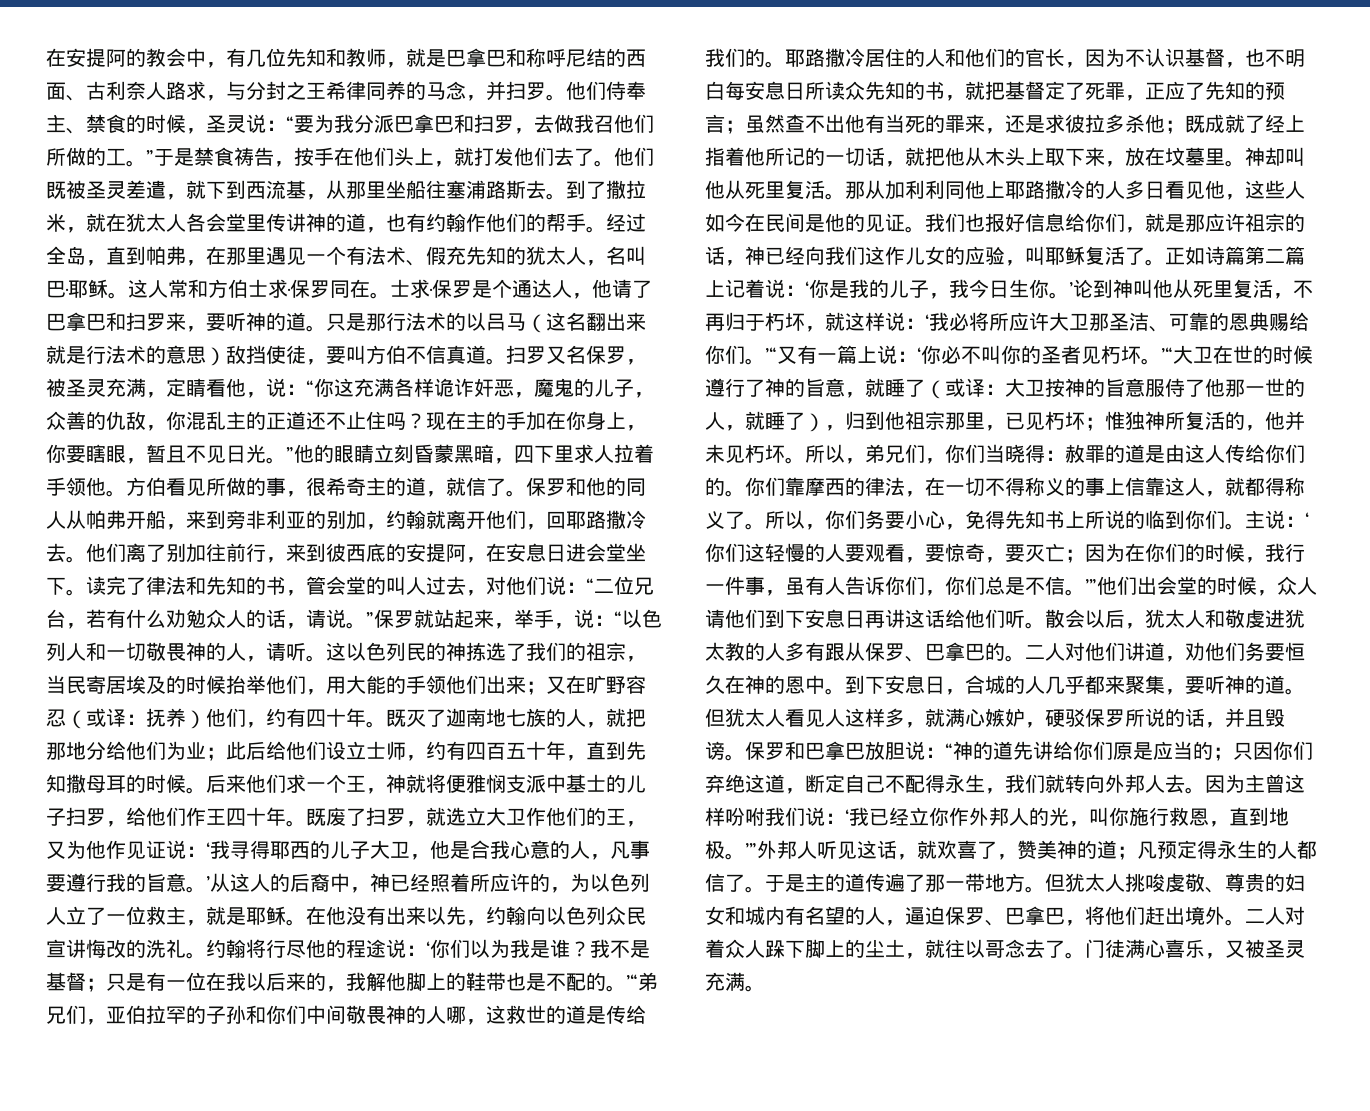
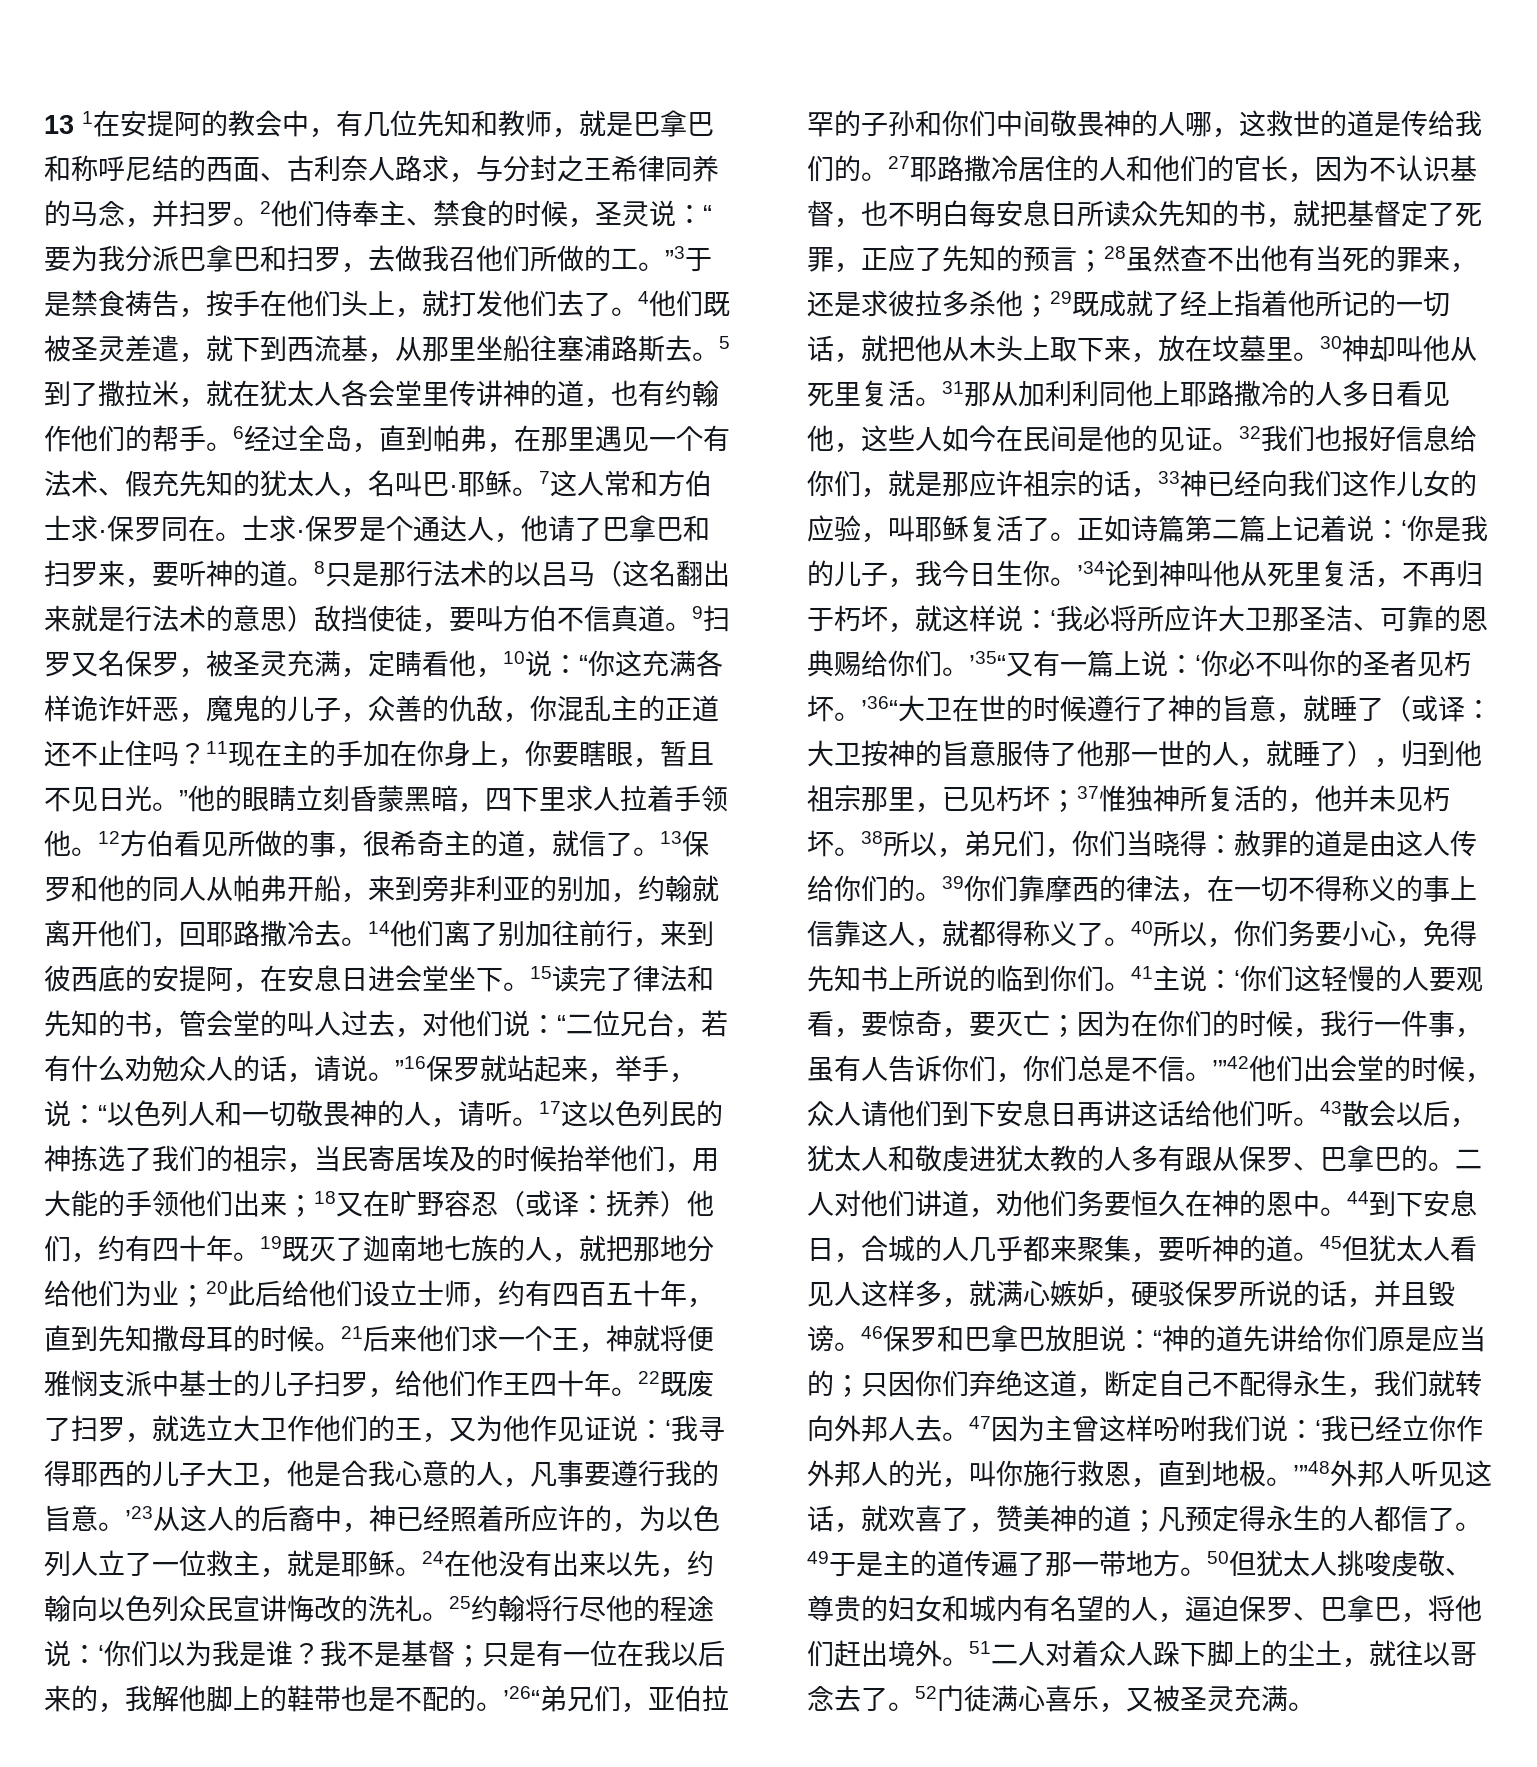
- 在安提阿的教会中，有几位先知和教师，就是巴拿巴和称呼尼结的西面、古利奈人路求，与分封之王希律同养的马念，并扫罗。
+ 13 1在安提阿的教会中，有几位先知和教师，就是巴拿巴和称呼尼结的西面、古利奈人路求，与分封之王希律同养的马念，并扫罗。
- 他们侍奉主、禁食的时候，圣灵说：“要为我分派巴拿巴和扫罗，去做我召他们所做的工。”于是禁食祷告，按手在他们头上，就打发他们去了。
+ 2他们侍奉主、禁食的时候，圣灵说：“要为我分派巴拿巴和扫罗，去做我召他们所做的工。”3于是禁食祷告，按手在他们头上，就打发他们去了。
- 他们既被圣灵差遣，就下到西流基，从那里坐船往塞浦路斯去。
+ 4他们既被圣灵差遣，就下到西流基，从那里坐船往塞浦路斯去。
- 到了撒拉米，就在犹太人各会堂里传讲神的道，也有约翰作他们的帮手。
+ 5到了撒拉米，就在犹太人各会堂里传讲神的道，也有约翰作他们的帮手。
- 经过全岛，直到帕弗，在那里遇见一个有法术、假充先知的犹太人，名叫巴·耶稣。
+ 6经过全岛，直到帕弗，在那里遇见一个有法术、假充先知的犹太人，名叫巴·耶稣。
- 这人常和方伯士求·保罗同在。
+ 7这人常和方伯士求·保罗同在。
- 只是那行法术的以吕马（这名翻出来就是行法术的意思）敌挡使徒，要叫方伯不信真道。
+ 8只是那行法术的以吕马（这名翻出来就是行法术的意思）敌挡使徒，要叫方伯不信真道。
- 扫罗又名保罗，被圣灵充满，定睛看他，说：“你这充满各样诡诈奸恶，魔鬼的儿子，众善的仇敌，你混乱主的正道还不止住吗？
+ 9扫罗又名保罗，被圣灵充满，定睛看他，10说：“你这充满各样诡诈奸恶，魔鬼的儿子，众善的仇敌，你混乱主的正道还不止住吗？
- 现在主的手加在你身上，你要瞎眼，暂且不见日光。”他的眼睛立刻昏蒙黑暗，四下里求人拉着手领他。
+ 11现在主的手加在你身上，你要瞎眼，暂且不见日光。”他的眼睛立刻昏蒙黑暗，四下里求人拉着手领他。
- 方伯看见所做的事，很希奇主的道，就信了。
+ 12方伯看见所做的事，很希奇主的道，就信了。
- 保罗和他的同人从帕弗开船，来到旁非利亚的别加，约翰就离开他们，回耶路撒冷去。
+ 13保罗和他的同人从帕弗开船，来到旁非利亚的别加，约翰就离开他们，回耶路撒冷去。
- 他们离了别加往前行，来到彼西底的安提阿，在安息日进会堂坐下。
+ 14他们离了别加往前行，来到彼西底的安提阿，在安息日进会堂坐下。
- 读完了律法和先知的书，管会堂的叫人过去，对他们说：“二位兄台，若有什么劝勉众人的话，请说。”保罗就站起来，举手，说：“以色列人和一切敬畏神的人，请听。
+ 15读完了律法和先知的书，管会堂的叫人过去，对他们说：“二位兄台，若有什么劝勉众人的话，请说。”16保罗就站起来，举手，说：“以色列人和一切敬畏神的人，请听。
- 这以色列民的神拣选了我们的祖宗，当民寄居埃及的时候抬举他们，用大能的手领他们出来；又在旷野容忍（或译：抚养）他们，约有四十年。
+ 17这以色列民的神拣选了我们的祖宗，当民寄居埃及的时候抬举他们，用大能的手领他们出来；18又在旷野容忍（或译：抚养）他们，约有四十年。
- 既灭了迦南地七族的人，就把那地分给他们为业；此后给他们设立士师，约有四百五十年，直到先知撒母耳的时候。
+ 19既灭了迦南地七族的人，就把那地分给他们为业；20此后给他们设立士师，约有四百五十年，直到先知撒母耳的时候。
- 后来他们求一个王，神就将便雅悯支派中基士的儿子扫罗，给他们作王四十年。
+ 21后来他们求一个王，神就将便雅悯支派中基士的儿子扫罗，给他们作王四十年。
- 既废了扫罗，就选立大卫作他们的王，又为他作见证说：‘我寻得耶西的儿子大卫，他是合我心意的人，凡事要遵行我的旨意。’从这人的后裔中，神已经照着所应许的，为以色列人立了一位救主，就是耶稣。
+ 22既废了扫罗，就选立大卫作他们的王，又为他作见证说：‘我寻得耶西的儿子大卫，他是合我心意的人，凡事要遵行我的旨意。’23从这人的后裔中，神已经照着所应许的，为以色列人立了一位救主，就是耶稣。
- 在他没有出来以先，约翰向以色列众民宣讲悔改的洗礼。
+ 24在他没有出来以先，约翰向以色列众民宣讲悔改的洗礼。
- 约翰将行尽他的程途说：‘你们以为我是谁？
+ 25约翰将行尽他的程途说：‘你们以为我是谁？
- 我不是基督；只是有一位在我以后来的，我解他脚上的鞋带也是不配的。’“弟兄们，亚伯拉罕的子孙和你们中间敬畏神的人哪，这救世的道是传给我们的。
+ 我不是基督；只是有一位在我以后来的，我解他脚上的鞋带也是不配的。’26“弟兄们，亚伯拉罕的子孙和你们中间敬畏神的人哪，这救世的道是传给我们的。
- 耶路撒冷居住的人和他们的官长，因为不认识基督，也不明白每安息日所读众先知的书，就把基督定了死罪，正应了先知的预言；虽然查不出他有当死的罪来，还是求彼拉多杀他；既成就了经上指着他所记的一切话，就把他从木头上取下来，放在坟墓里。
+ 27耶路撒冷居住的人和他们的官长，因为不认识基督，也不明白每安息日所读众先知的书，就把基督定了死罪，正应了先知的预言；28虽然查不出他有当死的罪来，还是求彼拉多杀他；29既成就了经上指着他所记的一切话，就把他从木头上取下来，放在坟墓里。
- 神却叫他从死里复活。
+ 30神却叫他从死里复活。
- 那从加利利同他上耶路撒冷的人多日看见他，这些人如今在民间是他的见证。
+ 31那从加利利同他上耶路撒冷的人多日看见他，这些人如今在民间是他的见证。
- 我们也报好信息给你们，就是那应许祖宗的话，神已经向我们这作儿女的应验，叫耶稣复活了。
+ 32我们也报好信息给你们，就是那应许祖宗的话，33神已经向我们这作儿女的应验，叫耶稣复活了。
- ‘你是我的儿子，我今日生你。’论到神叫他从死里复活，不再归于朽坏，就这样说：
+ ‘你是我的儿子，我今日生你。’34论到神叫他从死里复活，不再归于朽坏，就这样说：
- ‘我必将所应许大卫那圣洁、可靠的恩典赐给你们。’“又有一篇上说：
+ ‘我必将所应许大卫那圣洁、可靠的恩典赐给你们。’35“又有一篇上说：
- ‘你必不叫你的圣者见朽坏。’“大卫在世的时候遵行了神的旨意，就睡了（或译：
+ ‘你必不叫你的圣者见朽坏。’36“大卫在世的时候遵行了神的旨意，就睡了（或译：
- 惟独神所复活的，他并未见朽坏。
+ 37惟独神所复活的，他并未见朽坏。
- 所以，弟兄们，你们当晓得：赦罪的道是由这人传给你们的。
+ 38所以，弟兄们，你们当晓得：赦罪的道是由这人传给你们的。
- 你们靠摩西的律法，在一切不得称义的事上信靠这人，就都得称义了。
+ 39你们靠摩西的律法，在一切不得称义的事上信靠这人，就都得称义了。
- 所以，你们务要小心，免得先知书上所说的临到你们。
+ 40所以，你们务要小心，免得先知书上所说的临到你们。
- 主说：‘你们这轻慢的人要观看，要惊奇，要灭亡；因为在你们的时候，我行一件事，虽有人告诉你们，你们总是不信。’”他们出会堂的时候，众人请他们到下安息日再讲这话给他们听。
+ 41主说：‘你们这轻慢的人要观看，要惊奇，要灭亡；因为在你们的时候，我行一件事，虽有人告诉你们，你们总是不信。’”42他们出会堂的时候，众人请他们到下安息日再讲这话给他们听。
- 散会以后，犹太人和敬虔进犹太教的人多有跟从保罗、巴拿巴的。
+ 43散会以后，犹太人和敬虔进犹太教的人多有跟从保罗、巴拿巴的。
- 到下安息日，合城的人几乎都来聚集，要听神的道。
+ 44到下安息日，合城的人几乎都来聚集，要听神的道。
- 但犹太人看见人这样多，就满心嫉妒，硬驳保罗所说的话，并且毁谤。
+ 45但犹太人看见人这样多，就满心嫉妒，硬驳保罗所说的话，并且毁谤。
- 保罗和巴拿巴放胆说：“神的道先讲给你们原是应当的；只因你们弃绝这道，断定自己不配得永生，我们就转向外邦人去。
+ 46保罗和巴拿巴放胆说：“神的道先讲给你们原是应当的；只因你们弃绝这道，断定自己不配得永生，我们就转向外邦人去。
- 因为主曾这样吩咐我们说：‘我已经立你作外邦人的光，叫你施行救恩，直到地极。’”外邦人听见这话，就欢喜了，赞美神的道；凡预定得永生的人都信了。
+ 47因为主曾这样吩咐我们说：‘我已经立你作外邦人的光，叫你施行救恩，直到地极。’”48外邦人听见这话，就欢喜了，赞美神的道；凡预定得永生的人都信了。
- 于是主的道传遍了那一带地方。
+ 49于是主的道传遍了那一带地方。
- 但犹太人挑唆虔敬、尊贵的妇女和城内有名望的人，逼迫保罗、巴拿巴，将他们赶出境外。
+ 50但犹太人挑唆虔敬、尊贵的妇女和城内有名望的人，逼迫保罗、巴拿巴，将他们赶出境外。
- 二人对着众人跺下脚上的尘土，就往以哥念去了。
+ 51二人对着众人跺下脚上的尘土，就往以哥念去了。
- 门徒满心喜乐，又被圣灵充满。
+ 52门徒满心喜乐，又被圣灵充满。

